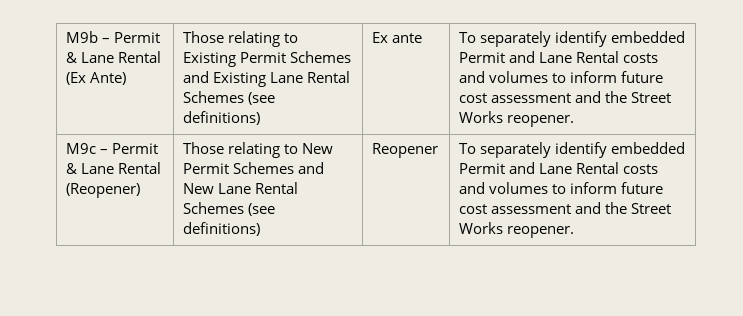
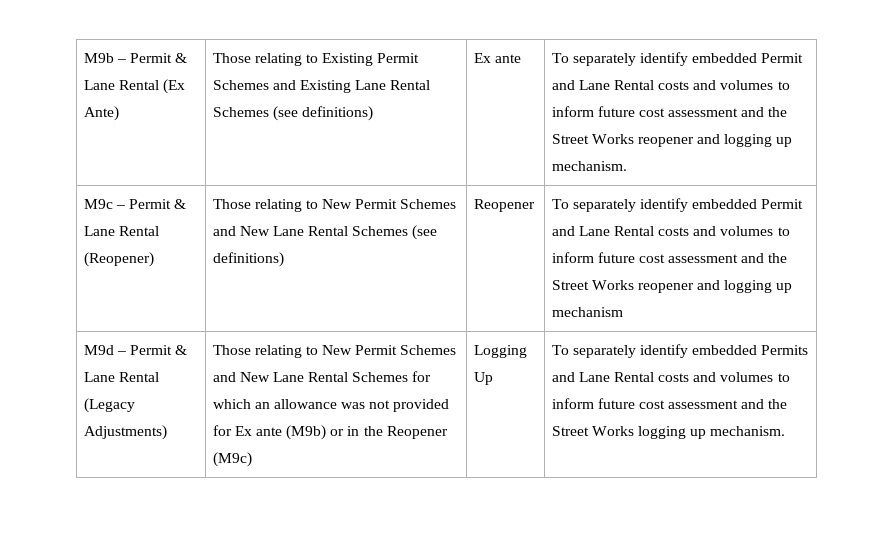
- Ex ante | To separately identify embedded Permit and Lane Rental costs and volumes to inform future cost assessment and the Street Works reopener.
+ Ex ante | To separately identify embedded Permit and Lane Rental costs and volumes to inform future cost assessment and the Street Works reopener and logging up mechanism.
- Reopener | To separately identify embedded Permit and Lane Rental costs and volumes to inform future cost assessment and the Street Works reopener.
+ Reopener | To separately identify embedded Permit and Lane Rental costs and volumes to inform future cost assessment and the Street Works reopener and logging up mechanism
+ M9d – Permit & Lane Rental (Legacy Adjustments) | Those relating to New Permit Schemes and New Lane Rental Schemes for which an allowance was not provided for Ex ante (M9b) or in the Reopener (M9c) | Logging Up | To separately identify embedded Permits and Lane Rental costs and volumes to inform future cost assessment and the Street Works logging up mechanism.

